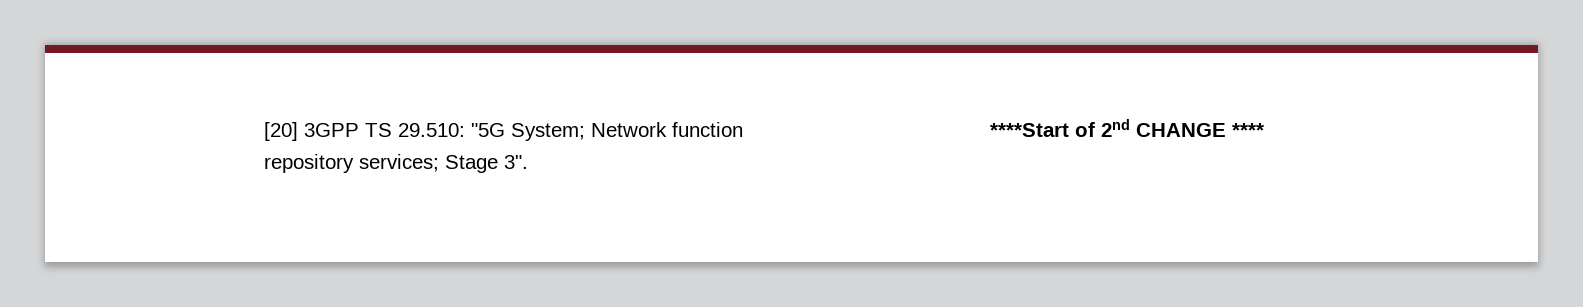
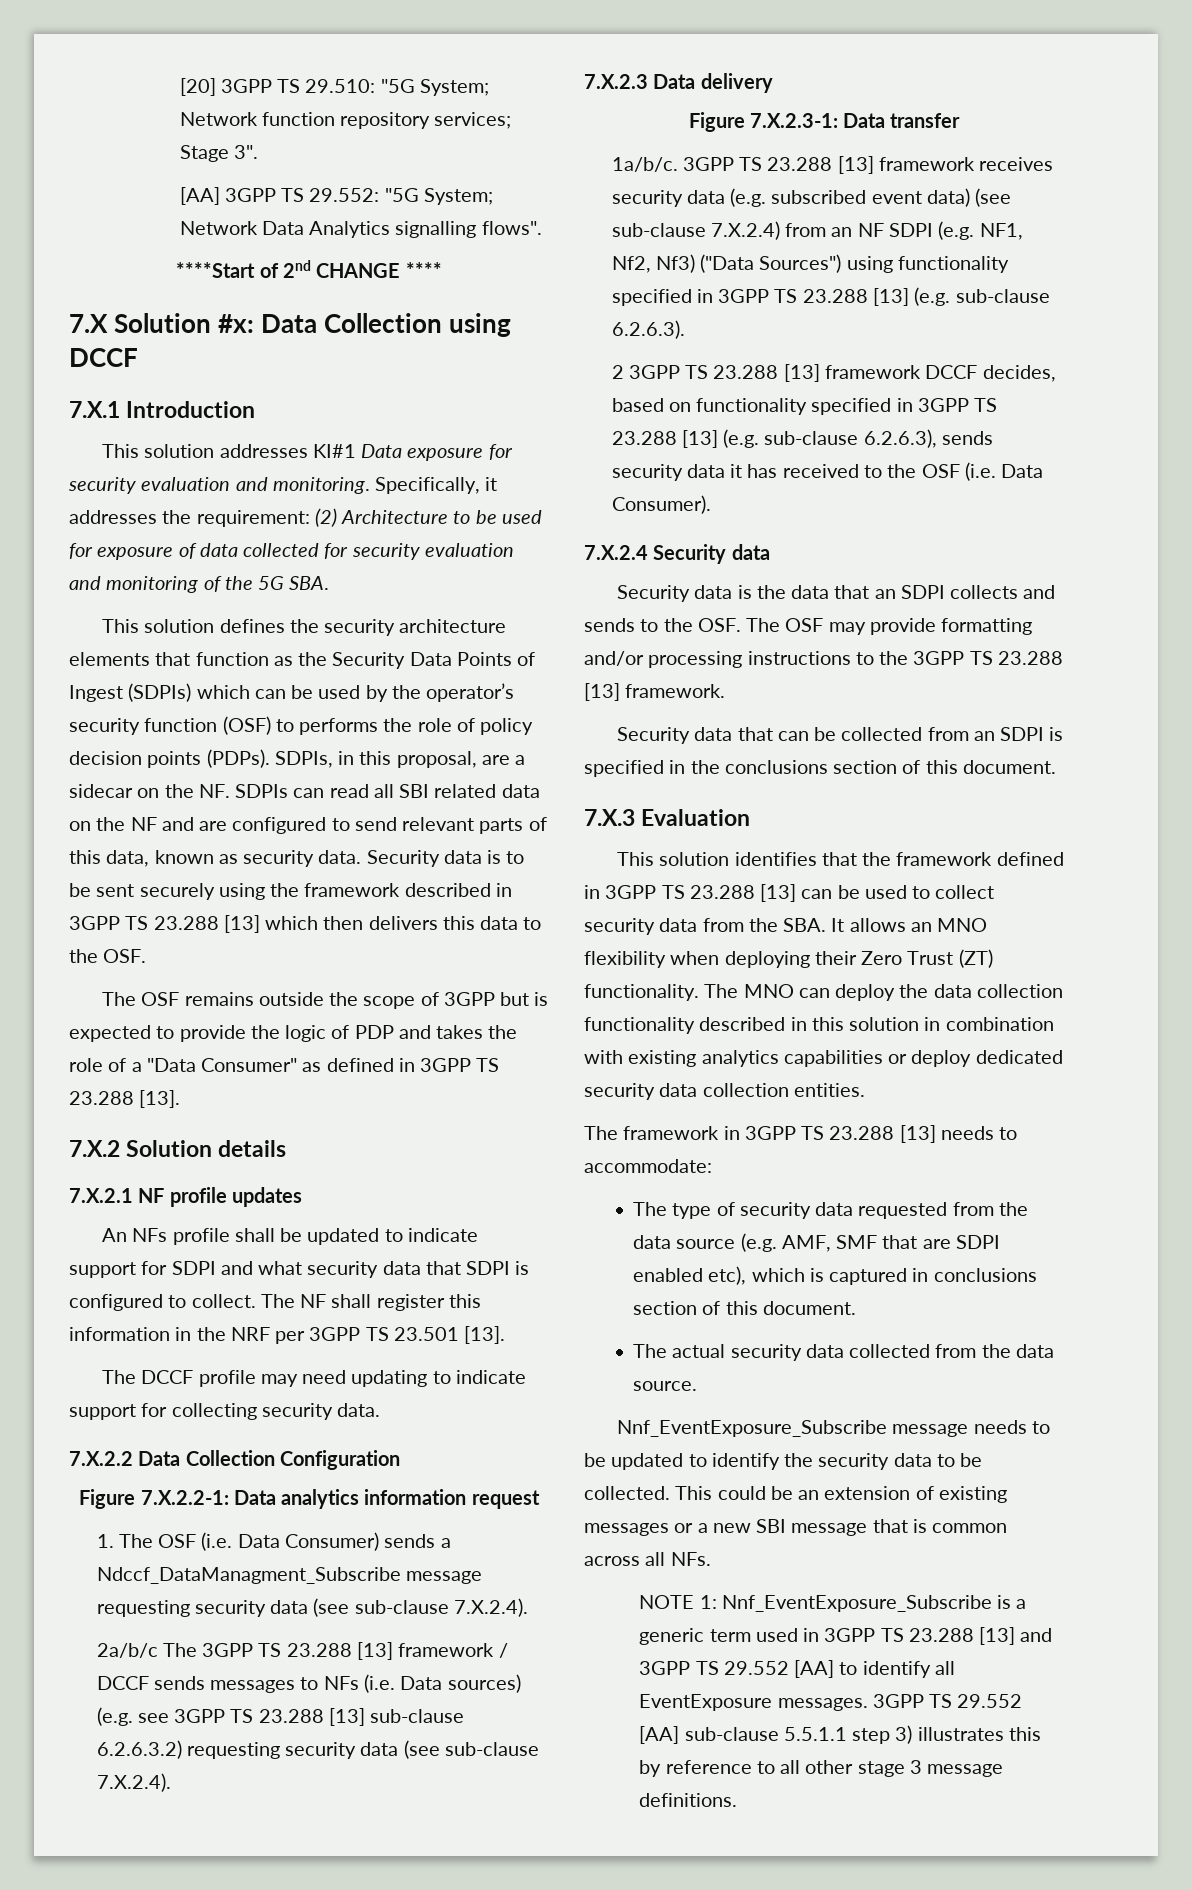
+ [AA] 3GPP TS 29.552: "5G System; Network Data Analytics signalling flows".
+ 7.X Solution #x: Data Collection using DCCF
+ 7.X.1 Introduction
+ This solution addresses KI#1 Data exposure for security evaluation and monitoring. Specifically, it addresses the requirement: (2) Architecture to be used for exposure of data collected for security evaluation and monitoring of the 5G SBA.
+ This solution defines the security architecture elements that function as the Security Data Points of Ingest (SDPIs) which can be used by the operator’s security function (OSF) to performs the role of policy decision points (PDPs). SDPIs, in this proposal, are a sidecar on the NF. SDPIs can read all SBI related data on the NF and are configured to send relevant parts of this data, known as security data. Security data is to be sent securely using the framework described in 3GPP TS 23.288 [13] which then delivers this data to the OSF.
+ The OSF remains outside the scope of 3GPP but is expected to provide the logic of PDP and takes the role of a "Data Consumer" as defined in 3GPP TS 23.288 [13].
+ 7.X.2 Solution details
+ 7.X.2.1 NF profile updates
+ An NFs profile shall be updated to indicate support for SDPI and what security data that SDPI is configured to collect. The NF shall register this information in the NRF per 3GPP TS 23.501 [13].
+ The DCCF profile may need updating to indicate support for collecting security data.
+ 7.X.2.2 Data Collection Configuration
+ Figure 7.X.2.2-1: Data analytics information request
+ 1. The OSF (i.e. Data Consumer) sends a Ndccf_DataManagment_Subscribe message requesting security data (see sub-clause 7.X.2.4).
+ 2a/b/c The 3GPP TS 23.288 [13] framework / DCCF sends messages to NFs (i.e. Data sources) (e.g. see 3GPP TS 23.288 [13] sub-clause 6.2.6.3.2) requesting security data (see sub-clause 7.X.2.4).
+ 7.X.2.3 Data delivery
+ Figure 7.X.2.3-1: Data transfer
+ 1a/b/c. 3GPP TS 23.288 [13] framework receives security data (e.g. subscribed event data) (see sub-clause 7.X.2.4) from an NF SDPI (e.g. NF1, Nf2, Nf3) ("Data Sources") using functionality specified in 3GPP TS 23.288 [13] (e.g. sub-clause 6.2.6.3).
+ 2 3GPP TS 23.288 [13] framework DCCF decides, based on functionality specified in 3GPP TS 23.288 [13] (e.g. sub-clause 6.2.6.3), sends security data it has received to the OSF (i.e. Data Consumer).
+ 7.X.2.4 Security data
+ Security data is the data that an SDPI collects and sends to the OSF. The OSF may provide formatting and/or processing instructions to the 3GPP TS 23.288 [13] framework.
+ Security data that can be collected from an SDPI is specified in the conclusions section of this document.
+ 7.X.3 Evaluation
+ This solution identifies that the framework defined in 3GPP TS 23.288 [13] can be used to collect security data from the SBA. It allows an MNO flexibility when deploying their Zero Trust (ZT) functionality. The MNO can deploy the data collection functionality described in this solution in combination with existing analytics capabilities or deploy dedicated security data collection entities.
+ The framework in 3GPP TS 23.288 [13] needs to accommodate:
+ The type of security data requested from the data source (e.g. AMF, SMF that are SDPI enabled etc), which is captured in conclusions section of this document.
+ The actual security data collected from the data source.
+ Nnf_EventExposure_Subscribe message needs to be updated to identify the security data to be collected. This could be an extension of existing messages or a new SBI message that is common across all NFs.
+ NOTE 1: Nnf_EventExposure_Subscribe is a generic term used in 3GPP TS 23.288 [13] and 3GPP TS 29.552 [AA] to identify all EventExposure messages. 3GPP TS 29.552 [AA] sub-clause 5.5.1.1 step 3) illustrates this by reference to all other stage 3 message definitions.

